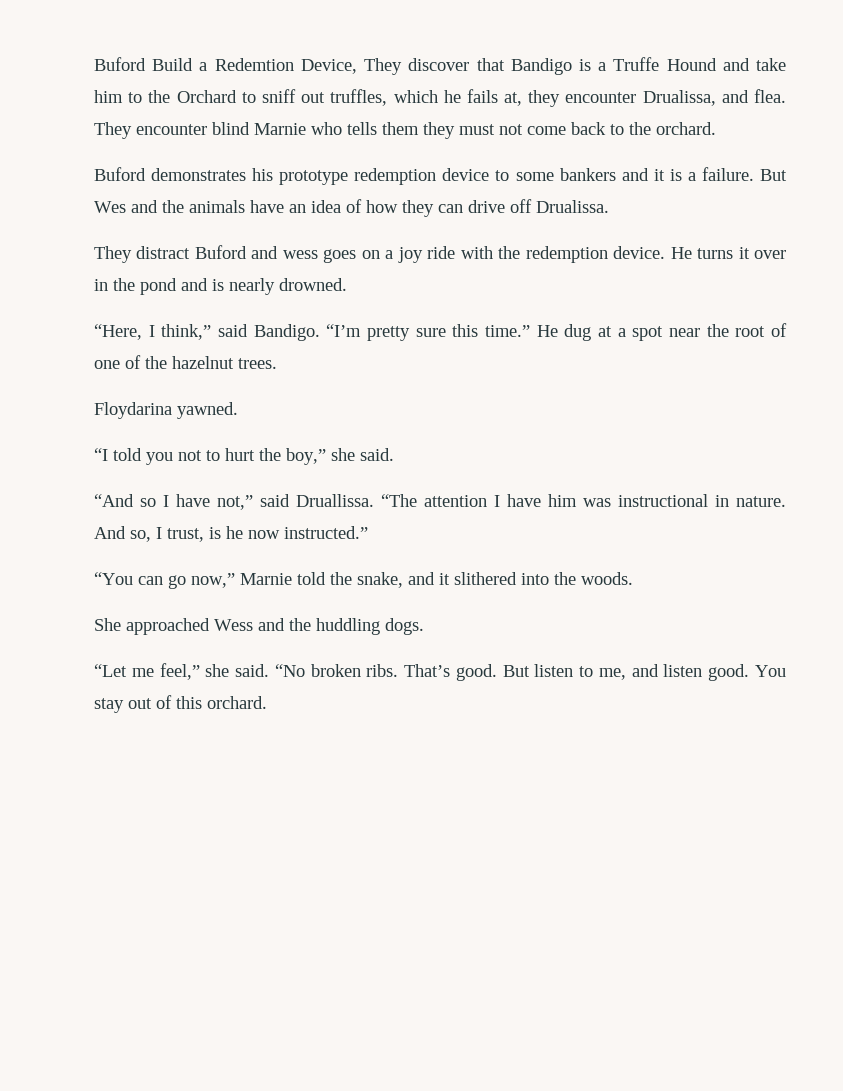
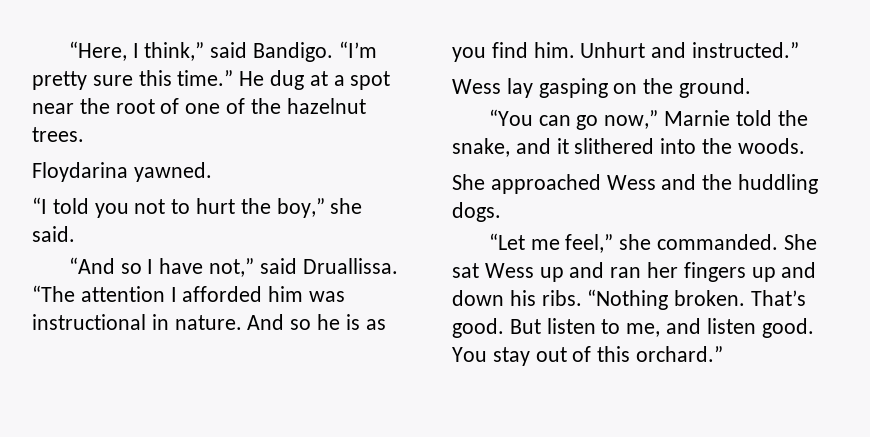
- Buford Build a Redemtion Device, They discover that Bandigo is a Truffe Hound and take him to the Orchard to sniff out truffles, which he fails at, they encounter Drualissa, and flea. They encounter blind Marnie who tells them they must not come back to the orchard.
- Buford demonstrates his prototype redemption device to some bankers and it is a failure. But Wes and the animals have an idea of how they can drive off Drualissa.
- They distract Buford and wess goes on a joy ride with the redemption device. He turns it over in the pond and is nearly drowned.
- “The attention I have him was instructional in nature.
+ “The attention I afforded him was instructional in nature.
- And so, I trust, is he now instructed.”
+ And so he is as you find him. Unhurt and instructed.”
+ Wess lay gasping on the ground.
- “Let me feel,” she said. “No broken ribs.
+ “Let me feel,” she commanded. She sat Wess up and ran her fingers up and down his ribs. “Nothing broken.
- You stay out of this orchard.
+ You stay out of this orchard.”

